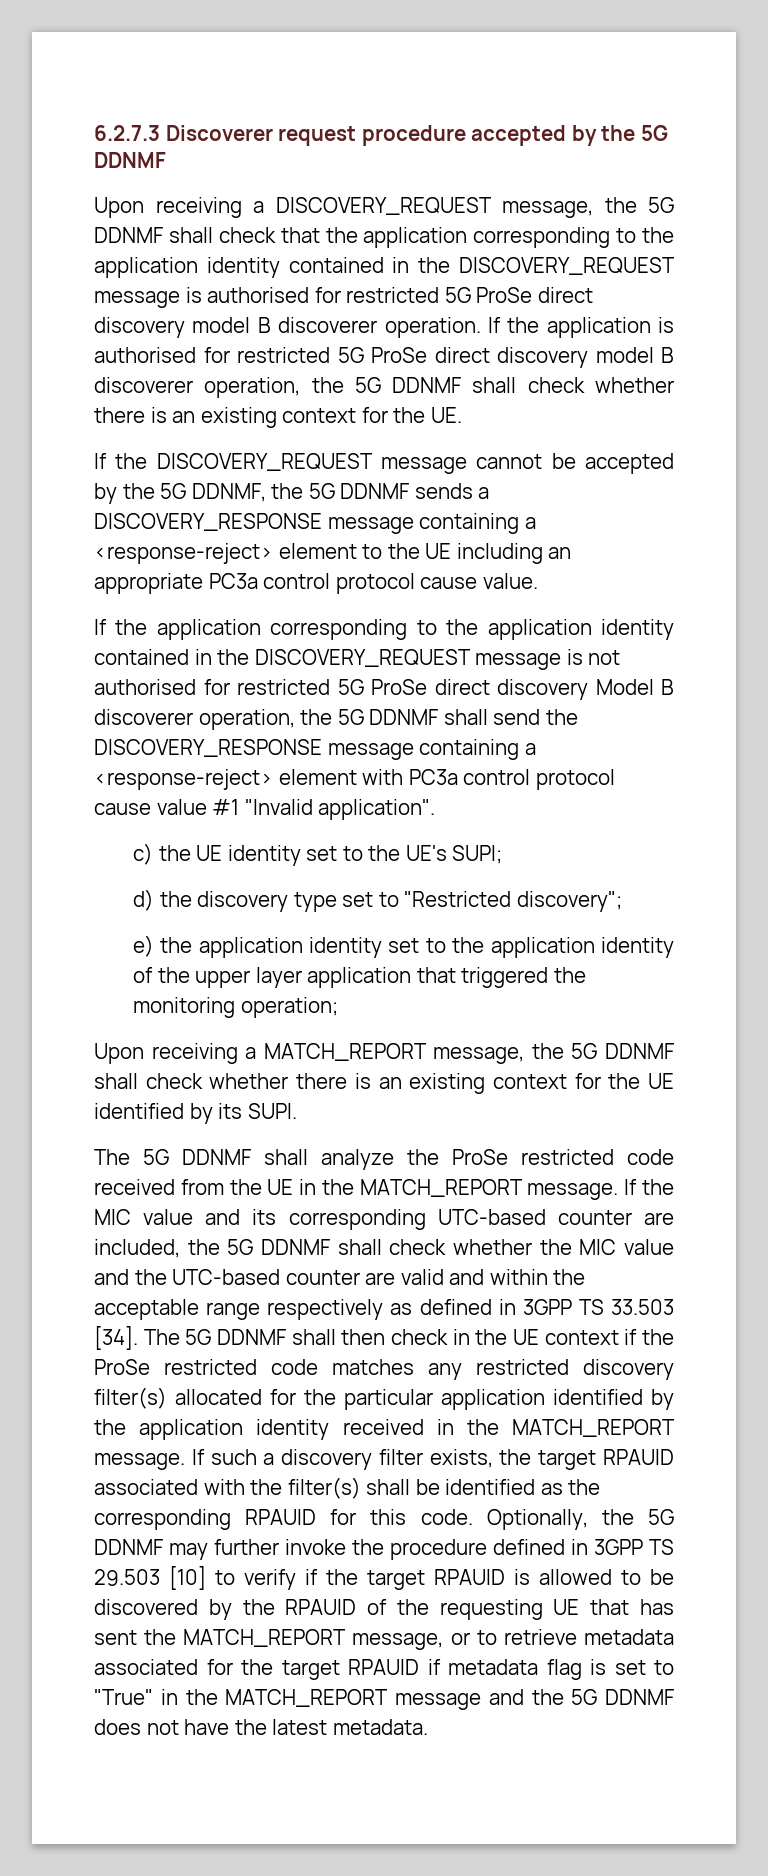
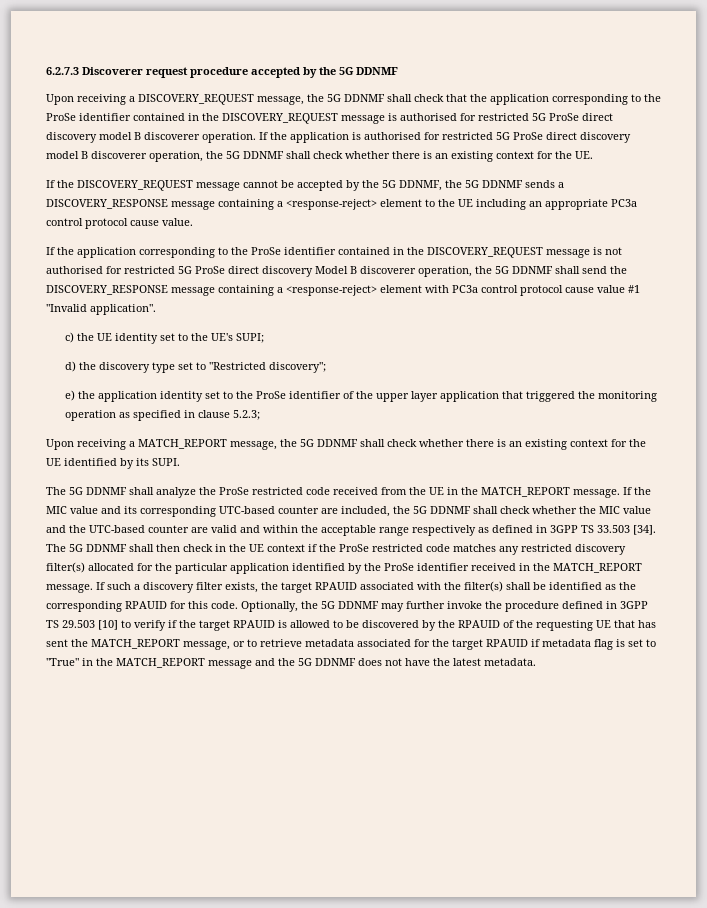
- Upon receiving a DISCOVERY_REQUEST message, the 5G DDNMF shall check that the application corresponding to the application identity contained in the DISCOVERY_REQUEST message is authorised for restricted 5G ProSe direct discovery model B discoverer operation.
+ Upon receiving a DISCOVERY_REQUEST message, the 5G DDNMF shall check that the application corresponding to the ProSe identifier contained in the DISCOVERY_REQUEST message is authorised for restricted 5G ProSe direct discovery model B discoverer operation.
- If the application corresponding to the application identity contained in the DISCOVERY_REQUEST message is not authorised for restricted 5G ProSe direct discovery Model B discoverer operation, the 5G DDNMF shall send the DISCOVERY_RESPONSE message containing a <response-reject> element with PC3a control protocol cause value #1 "Invalid application".
+ If the application corresponding to the ProSe identifier contained in the DISCOVERY_REQUEST message is not authorised for restricted 5G ProSe direct discovery Model B discoverer operation, the 5G DDNMF shall send the DISCOVERY_RESPONSE message containing a <response-reject> element with PC3a control protocol cause value #1 "Invalid application".
- e) the application identity set to the application identity of the upper layer application that triggered the monitoring operation;
+ e) the application identity set to the ProSe identifier of the upper layer application that triggered the monitoring operation as specified in clause 5.2.3;
- The 5G DDNMF shall then check in the UE context if the ProSe restricted code matches any restricted discovery filter(s) allocated for the particular application identified by the application identity received in the MATCH_REPORT message.
+ The 5G DDNMF shall then check in the UE context if the ProSe restricted code matches any restricted discovery filter(s) allocated for the particular application identified by the ProSe identifier received in the MATCH_REPORT message.

